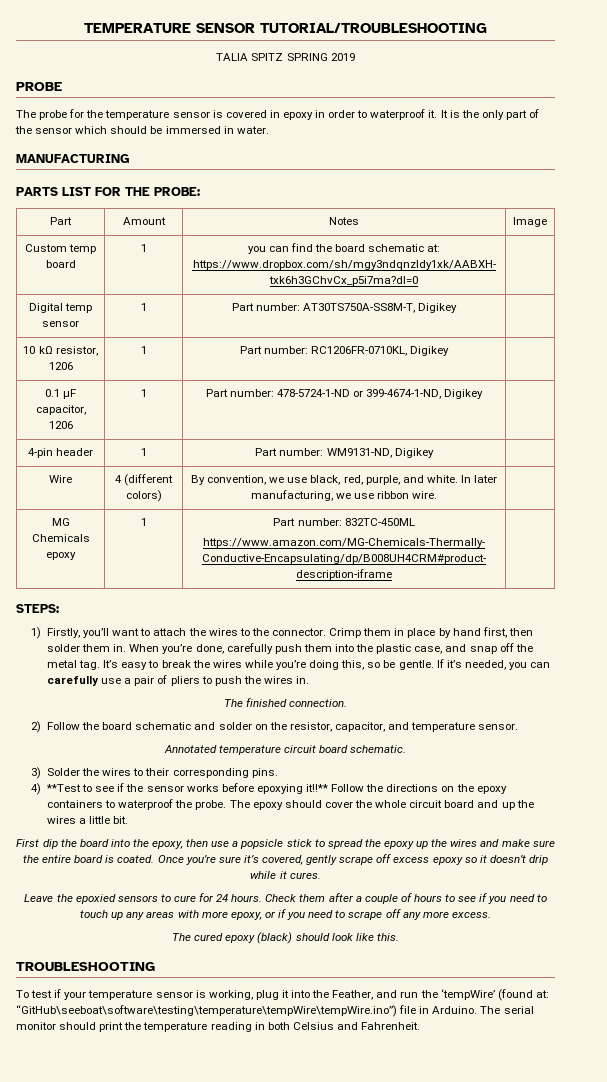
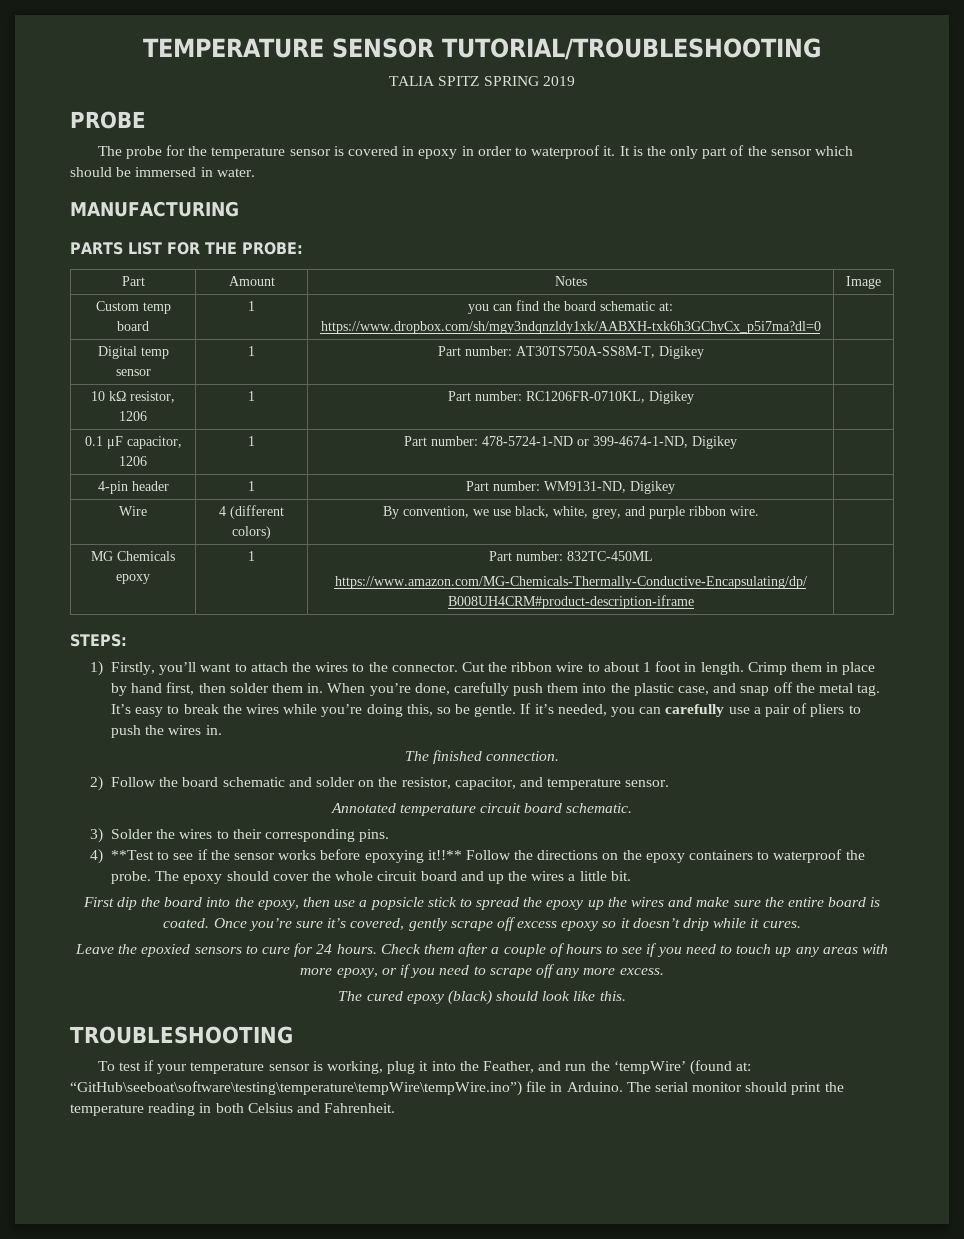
- Wire | 4 (different colors) | By convention, we use black, red, purple, and white. In later manufacturing, we use ribbon wire. |
+ Wire | 4 (different colors) | By convention, we use black, white, grey, and purple ribbon wire. |
+ Cut the ribbon wire to about 1 foot in length.

